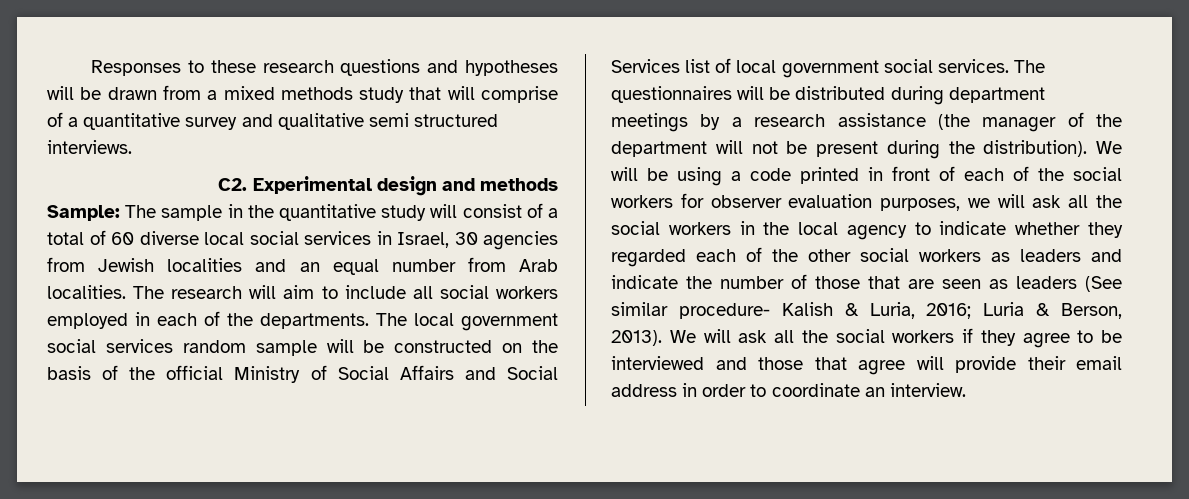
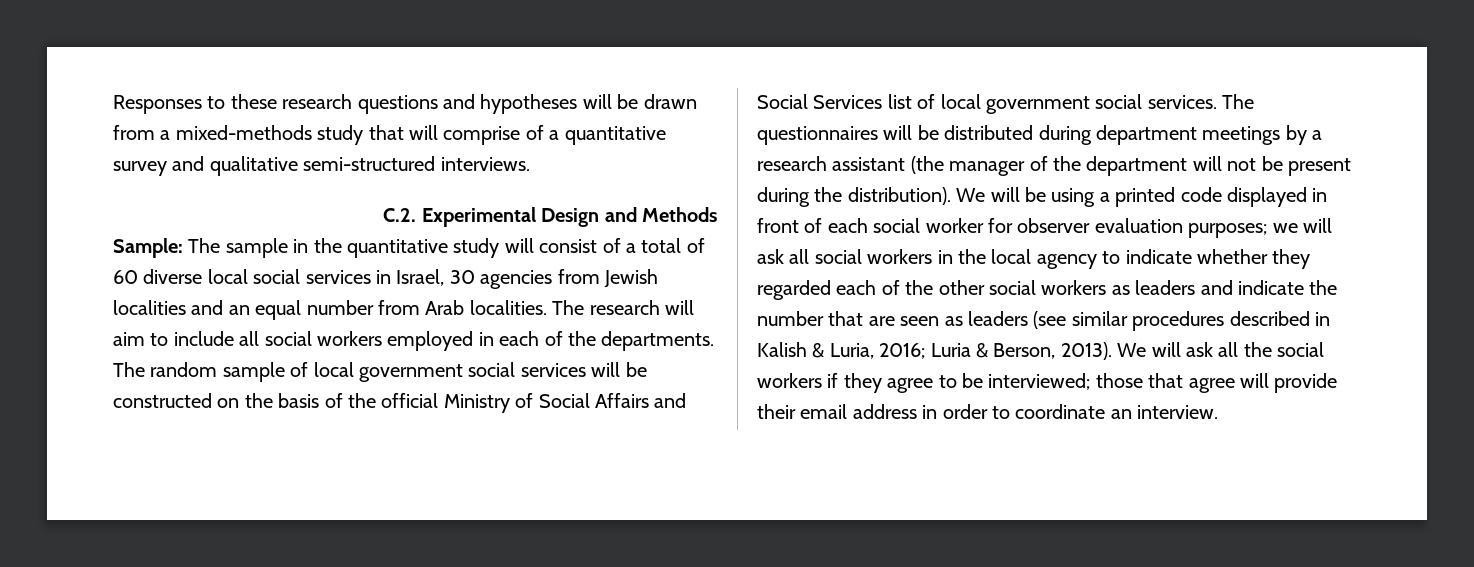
- Responses to these research questions and hypotheses will be drawn from a mixed methods study that will comprise of a quantitative survey and qualitative semi structured interviews.
+ Responses to these research questions and hypotheses will be drawn from a mixed-methods study that will comprise of a quantitative survey and qualitative semi-structured interviews.
- C2. Experimental design and methods
+ C.2. Experimental Design and Methods
- The local government social services random sample will be constructed on the basis of the official Ministry of Social Affairs and Social Services list of local government social services.
+ The random sample of local government social services will be constructed on the basis of the official Ministry of Social Affairs and Social Services list of local government social services.
- The questionnaires will be distributed during department meetings by a research assistance (the manager of the department will not be present during the distribution).
+ The questionnaires will be distributed during department meetings by a research assistant (the manager of the department will not be present during the distribution).
- We will be using a code printed in front of each of the social workers for observer evaluation purposes, we will ask all the social workers in the local agency to indicate whether they regarded each of the other social workers as leaders and indicate the number of those that are seen as leaders (See similar procedure- Kalish & Luria, 2016; Luria & Berson, 2013).
+ We will be using a printed code displayed in front of each social worker for observer evaluation purposes; we will ask all social workers in the local agency to indicate whether they regarded each of the other social workers as leaders and indicate the number that are seen as leaders (see similar procedures described in Kalish & Luria, 2016; Luria & Berson, 2013).
- We will ask all the social workers if they agree to be interviewed and those that agree will provide their email address in order to coordinate an interview.
+ We will ask all the social workers if they agree to be interviewed; those that agree will provide their email address in order to coordinate an interview.

